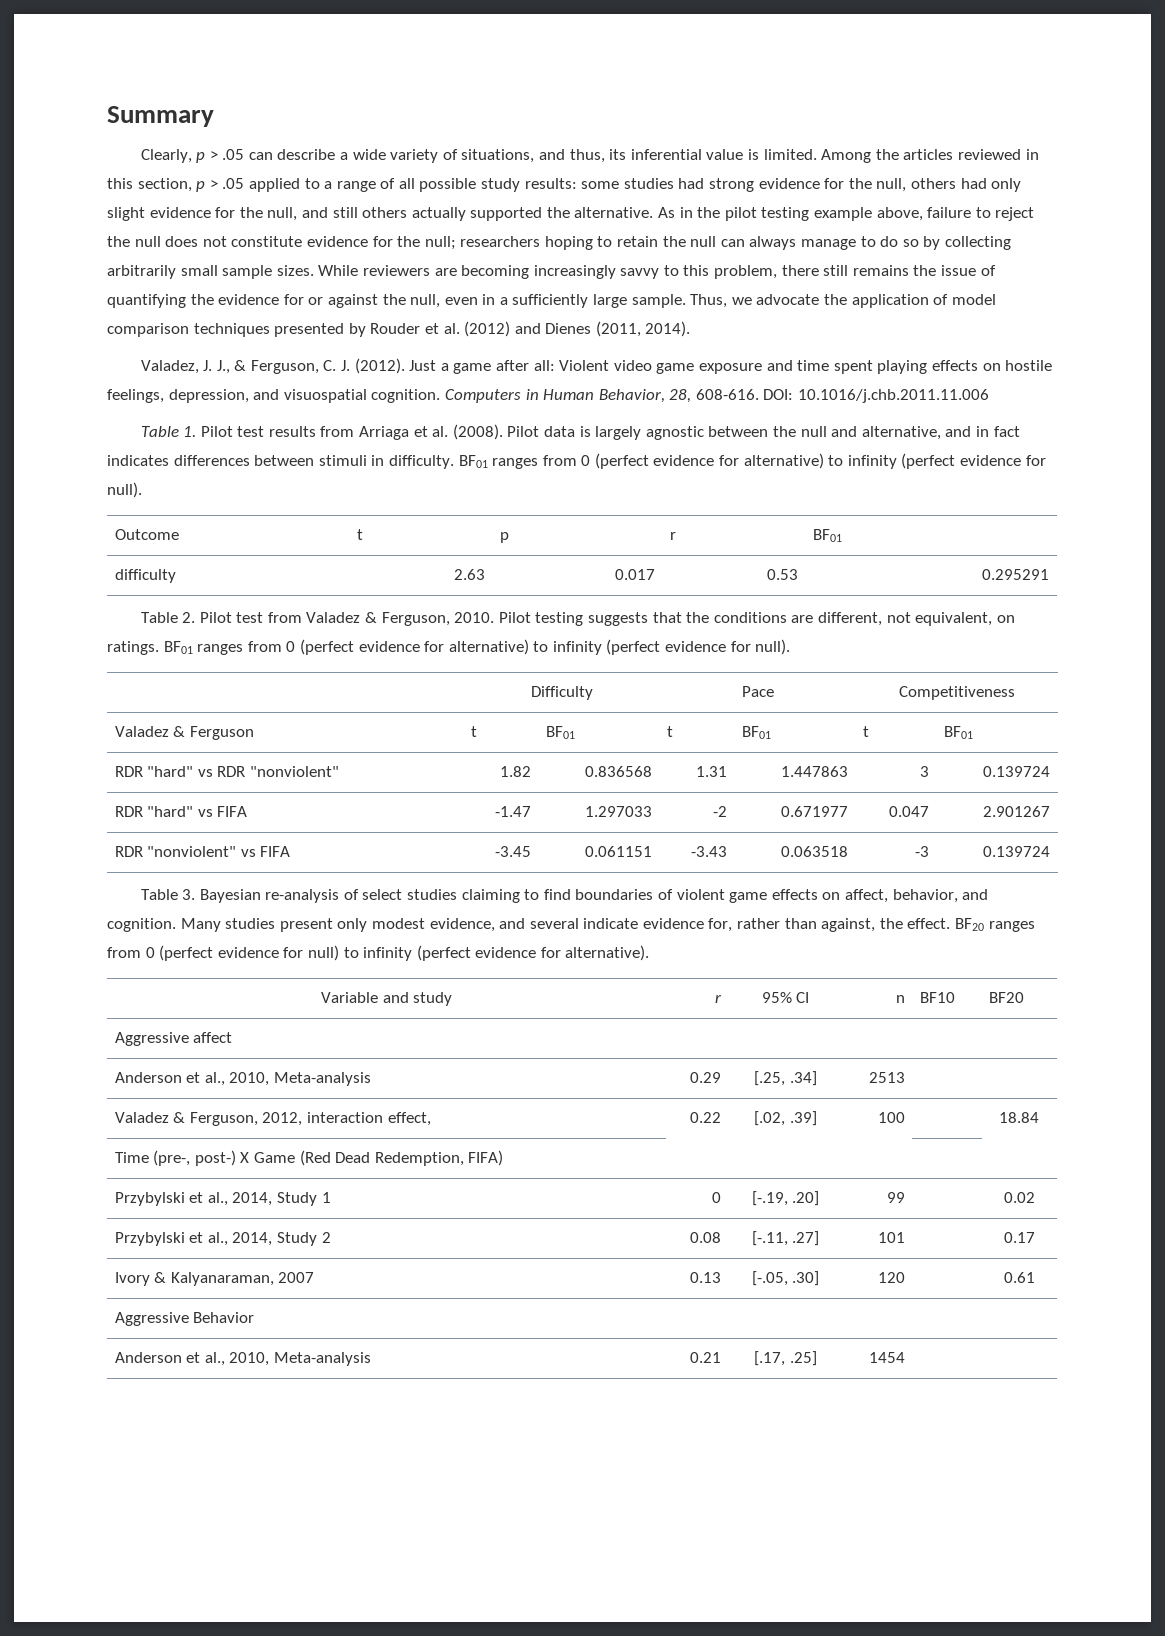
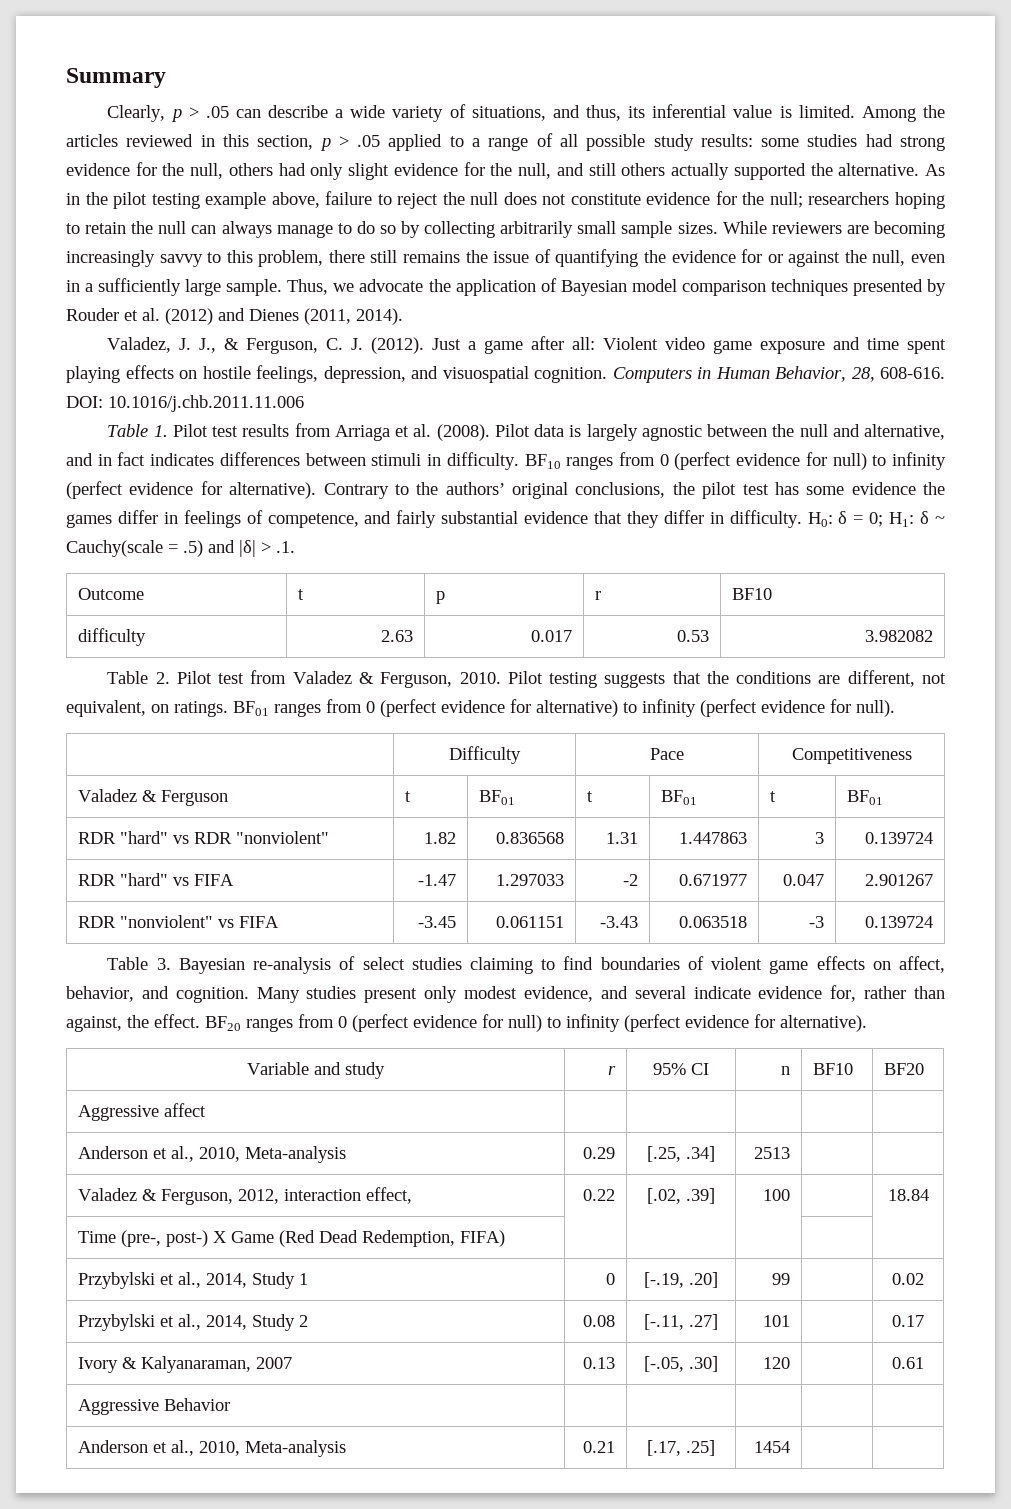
- Thus, we advocate the application of model comparison techniques presented by Rouder et al. (2012) and Dienes (2011, 2014).
+ Thus, we advocate the application of Bayesian model comparison techniques presented by Rouder et al. (2012) and Dienes (2011, 2014).
- Pilot data is largely agnostic between the null and alternative, and in fact indicates differences between stimuli in difficulty. BF01 ranges from 0 (perfect evidence for alternative) to infinity (perfect evidence for null).
+ Pilot data is largely agnostic between the null and alternative, and in fact indicates differences between stimuli in difficulty. BF10 ranges from 0 (perfect evidence for null) to infinity (perfect evidence for alternative). Contrary to the authors’ original conclusions, the pilot test has some evidence the games differ in feelings of competence, and fairly substantial evidence that they differ in difficulty. H0: δ = 0; H1: δ ~ Cauchy(scale = .5) and |δ| > .1.
- Outcome | t | p | r | BF01
+ Outcome | t | p | r | BF10
- difficulty | 2.63 | 0.017 | 0.53 | 0.295291
+ difficulty | 2.63 | 0.017 | 0.53 | 3.982082

